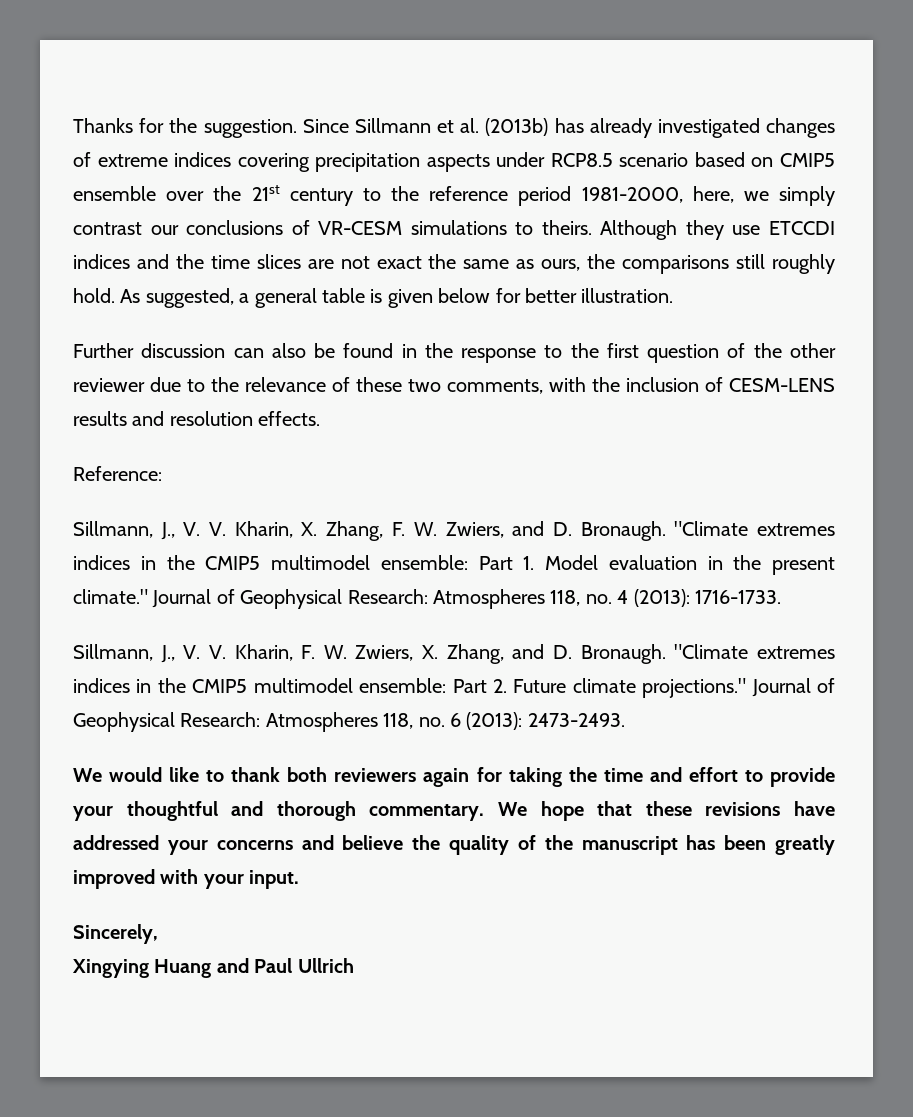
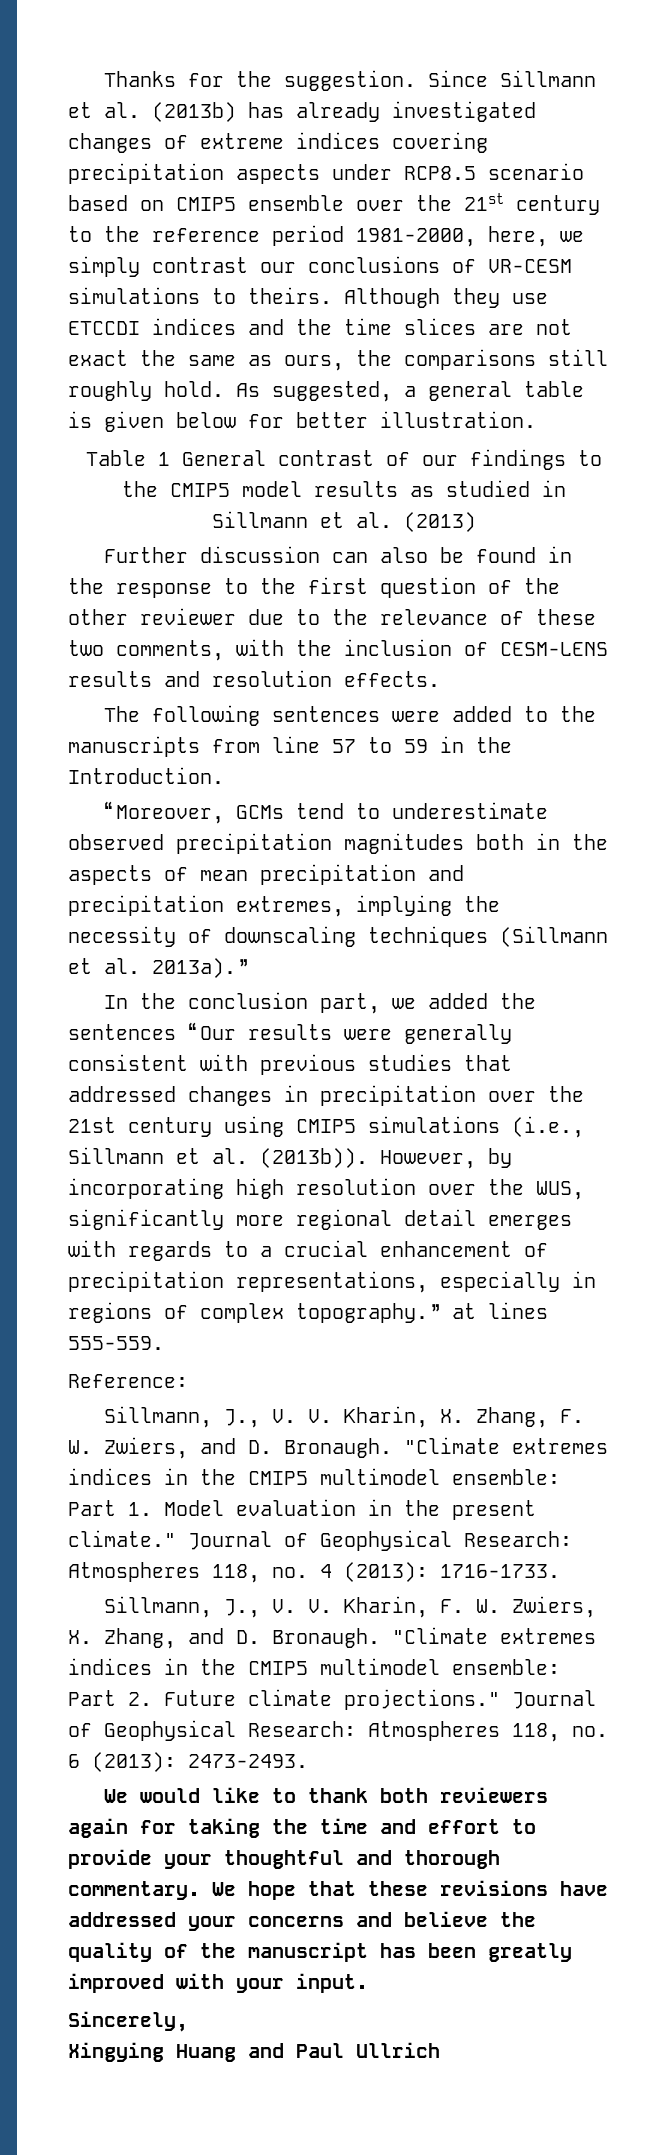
+ Table 1 General contrast of our findings to the CMIP5 model results as studied in Sillmann et al. (2013)
+ The following sentences were added to the manuscripts from line 57 to 59 in the Introduction.
+ “Moreover, GCMs tend to underestimate observed precipitation magnitudes both in the aspects of mean precipitation and precipitation extremes, implying the necessity of downscaling techniques (Sillmann et al. 2013a).”
+ In the conclusion part, we added the sentences “Our results were generally consistent with previous studies that addressed changes in precipitation over the 21st century using CMIP5 simulations (i.e., Sillmann et al. (2013b)). However, by incorporating high resolution over the WUS, significantly more regional detail emerges with regards to a crucial enhancement of precipitation representations, especially in regions of complex topography.” at lines 555-559.

